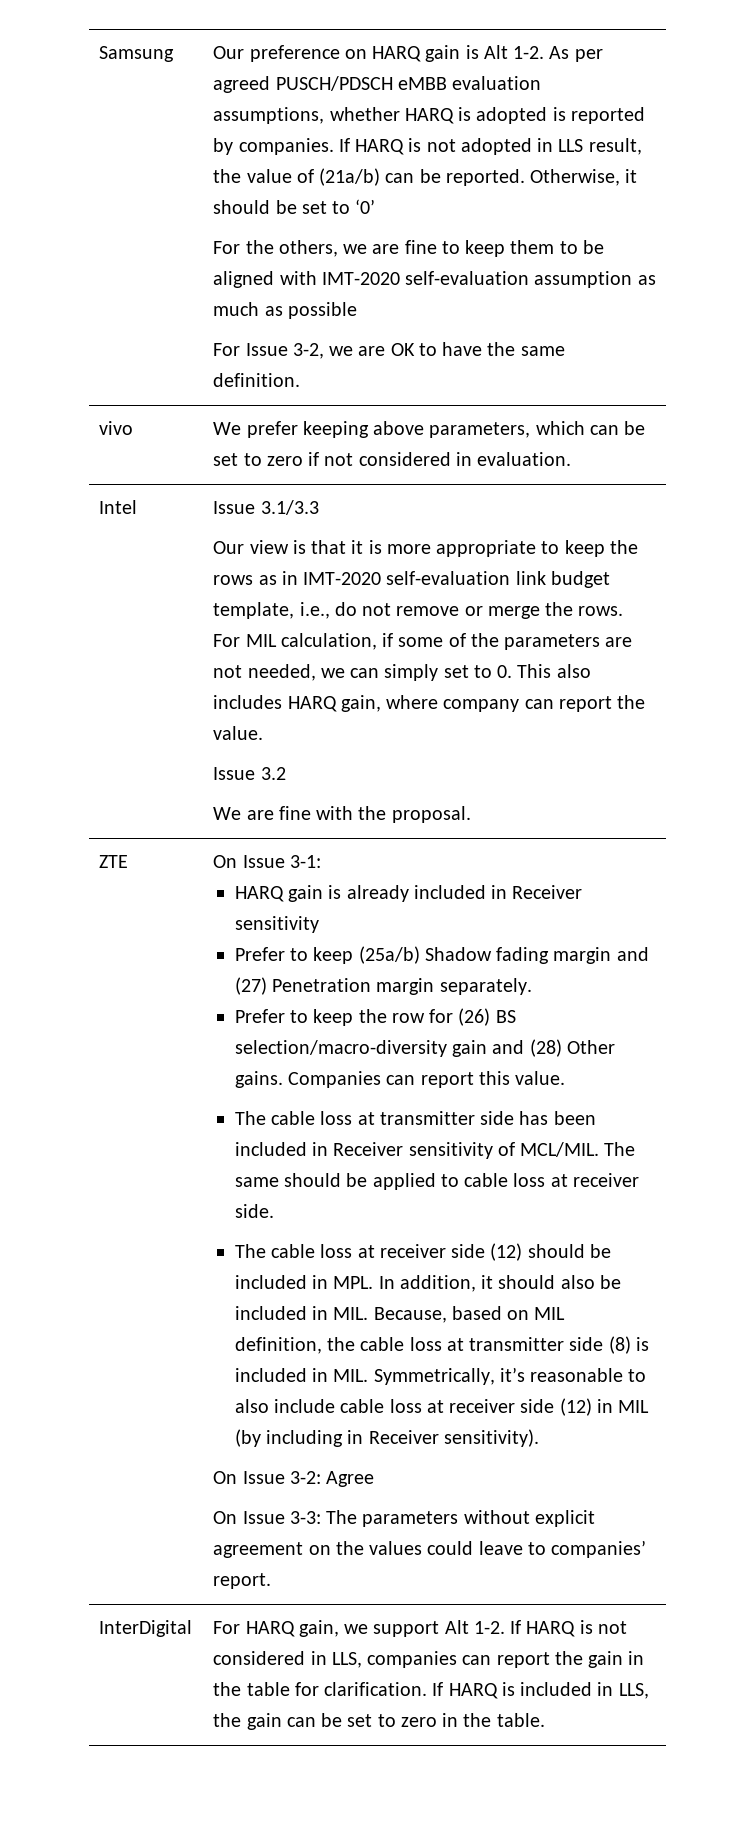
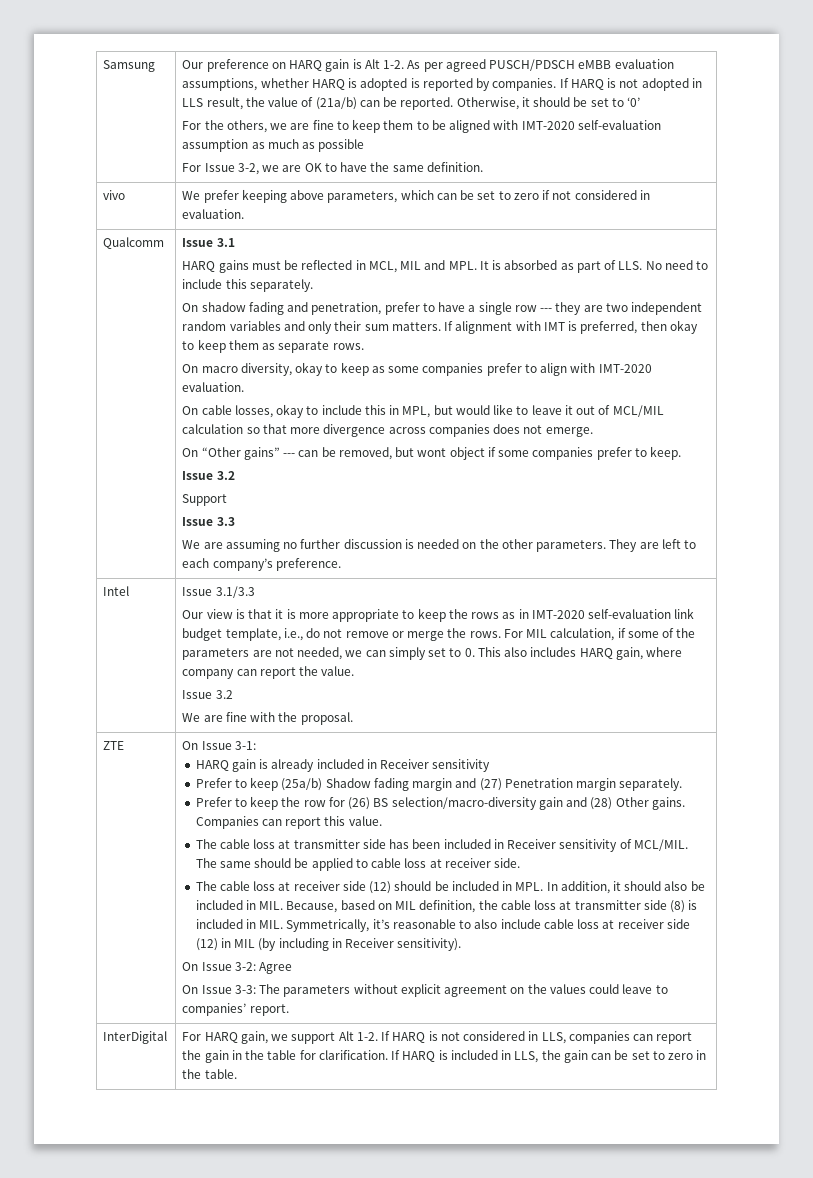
+ Qualcomm | Issue 3.1
+ HARQ gains must be reflected in MCL, MIL and MPL. It is absorbed as part of LLS. No need to include this separately.
+ On shadow fading and penetration, prefer to have a single row --- they are two independent random variables and only their sum matters. If alignment with IMT is preferred, then okay to keep them as separate rows.
+ On macro diversity, okay to keep as some companies prefer to align with IMT-2020 evaluation.
+ On cable losses, okay to include this in MPL, but would like to leave it out of MCL/MIL calculation so that more divergence across companies does not emerge.
+ On “Other gains” --- can be removed, but wont object if some companies prefer to keep.
+ Issue 3.2
+ Support
+ Issue 3.3
+ We are assuming no further discussion is needed on the other parameters. They are left to each company’s preference.

